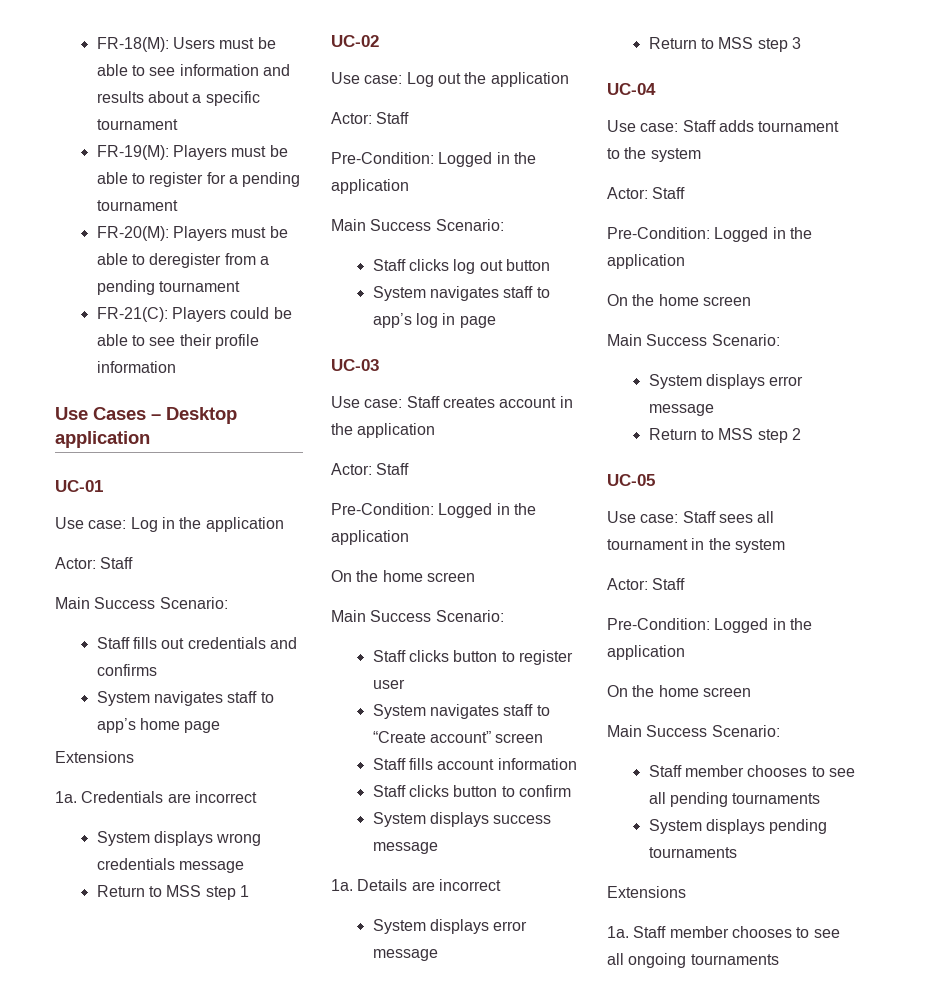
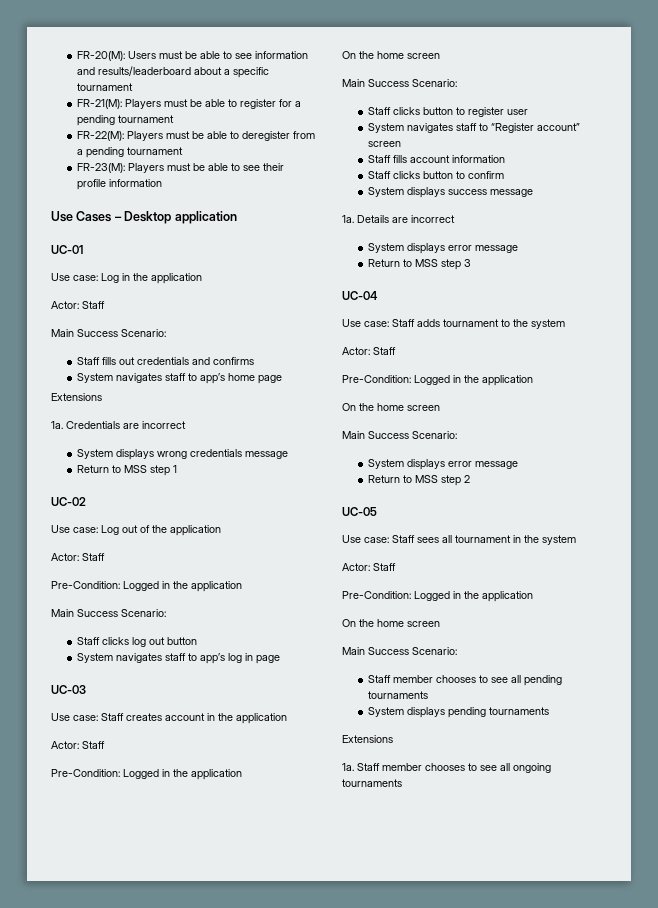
- FR-18(M): Users must be able to see information and results about a specific tournament
+ FR-20(M): Users must be able to see information and results/leaderboard about a specific tournament
- FR-19(M): Players must be able to register for a pending tournament
+ FR-21(M): Players must be able to register for a pending tournament
- FR-20(M): Players must be able to deregister from a pending tournament
+ FR-22(M): Players must be able to deregister from a pending tournament
- FR-21(C): Players could be able to see their profile information
+ FR-23(M): Players must be able to see their profile information
- Use case: Log out the application
+ Use case: Log out of the application
- System navigates staff to “Create account” screen
+ System navigates staff to “Register account” screen

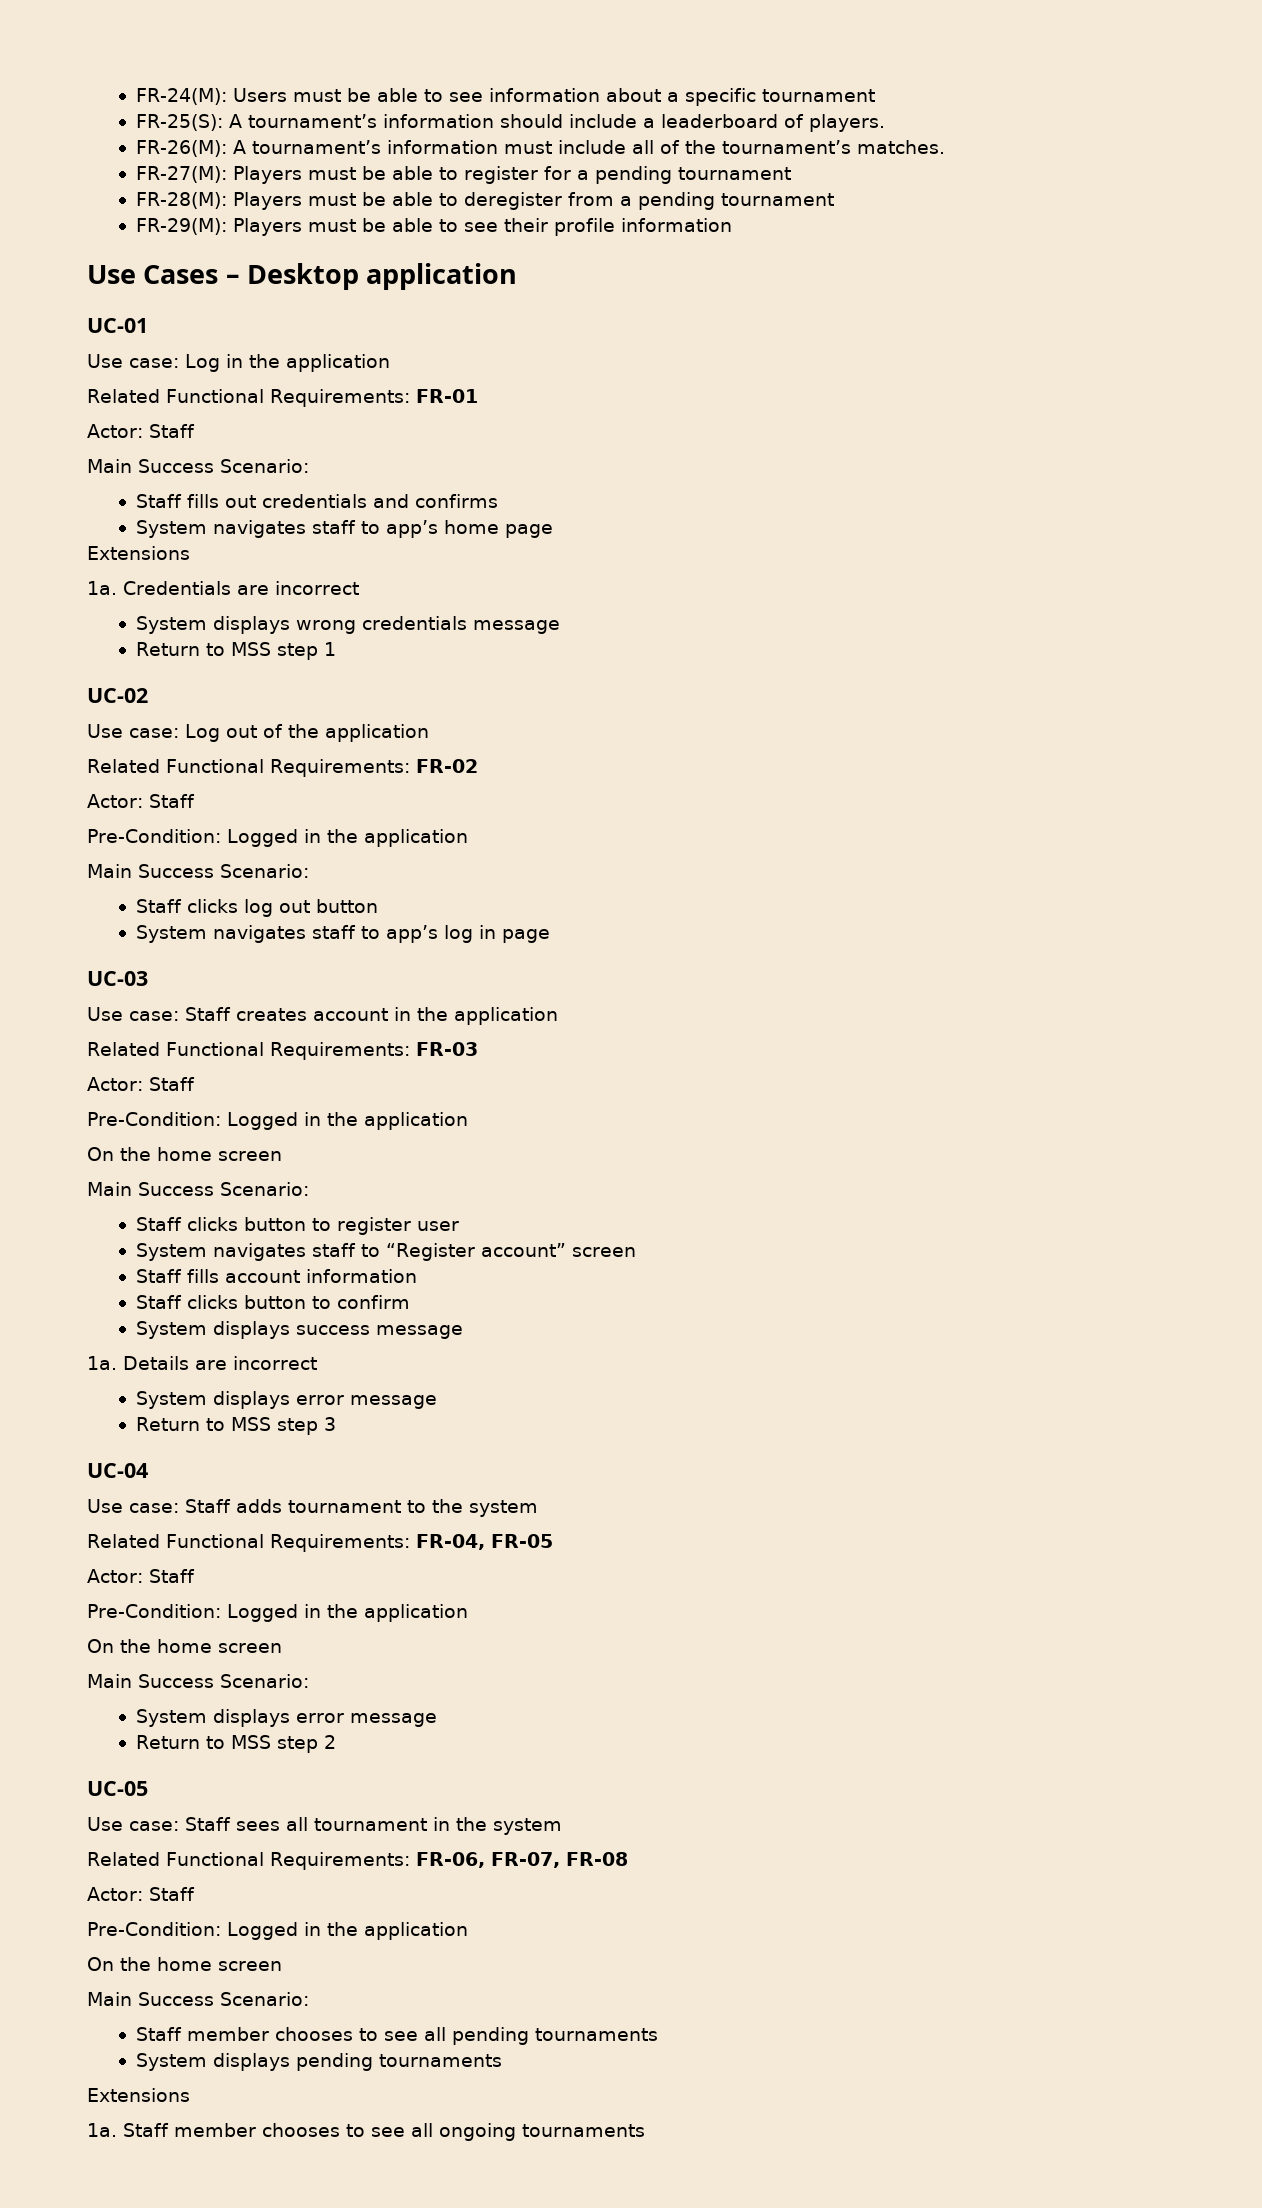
- FR-20(M): Users must be able to see information and results/leaderboard about a specific tournament
+ FR-24(M): Users must be able to see information about a specific tournament
- FR-21(M): Players must be able to register for a pending tournament
+ FR-25(S): A tournament’s information should include a leaderboard of players.
+ FR-26(M): A tournament’s information must include all of the tournament’s matches.
+ FR-27(M): Players must be able to register for a pending tournament
- FR-22(M): Players must be able to deregister from a pending tournament
+ FR-28(M): Players must be able to deregister from a pending tournament
- FR-23(M): Players must be able to see their profile information
+ FR-29(M): Players must be able to see their profile information
+ Related Functional Requirements: FR-01
+ Related Functional Requirements: FR-02
+ Related Functional Requirements: FR-03
+ Related Functional Requirements: FR-04, FR-05
+ Related Functional Requirements: FR-06, FR-07, FR-08

